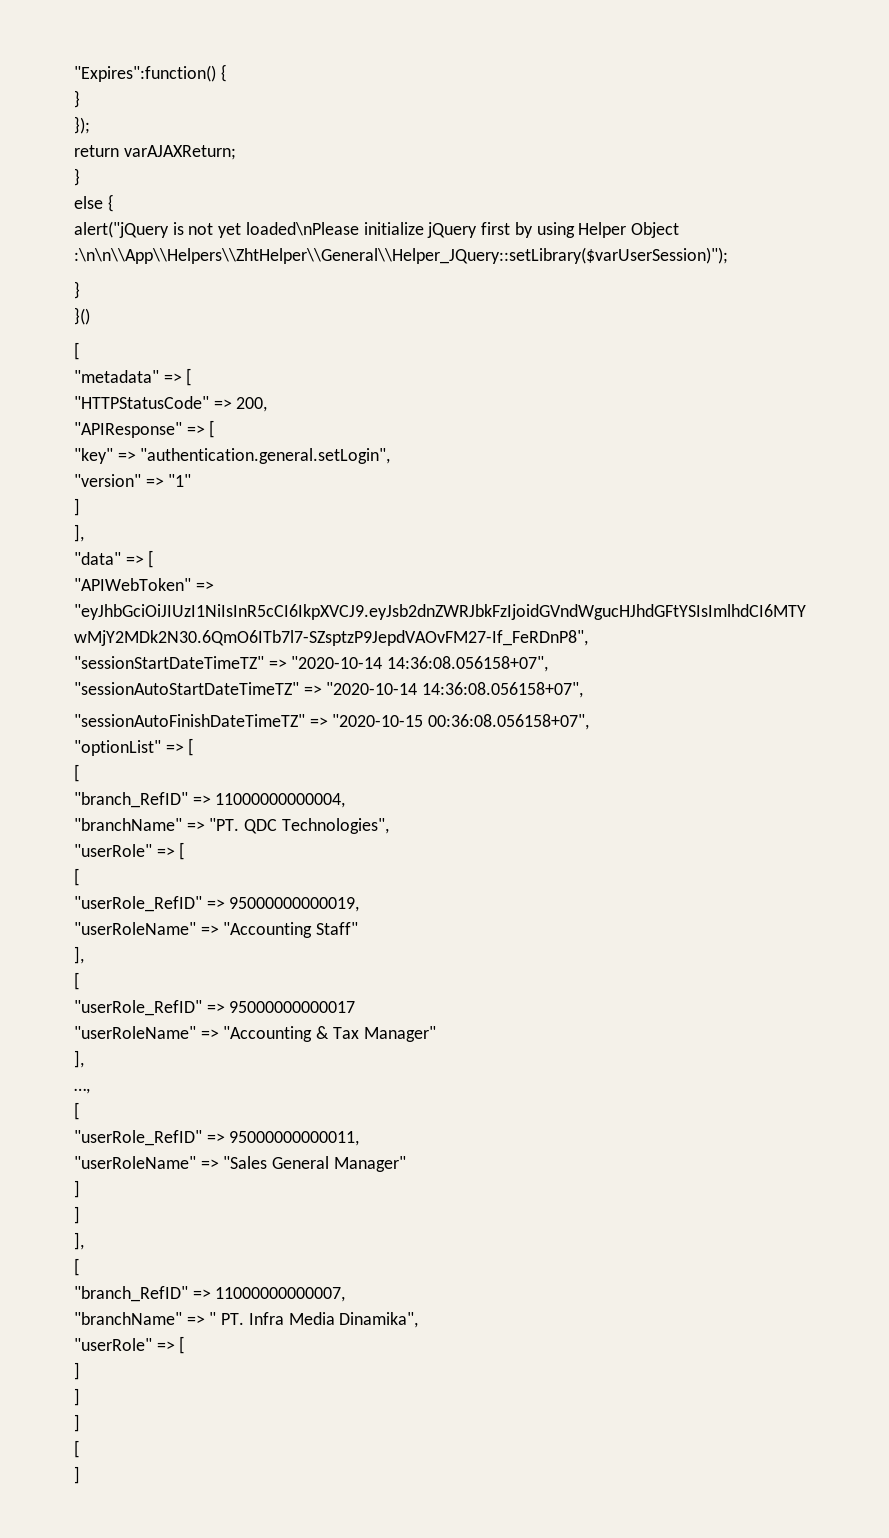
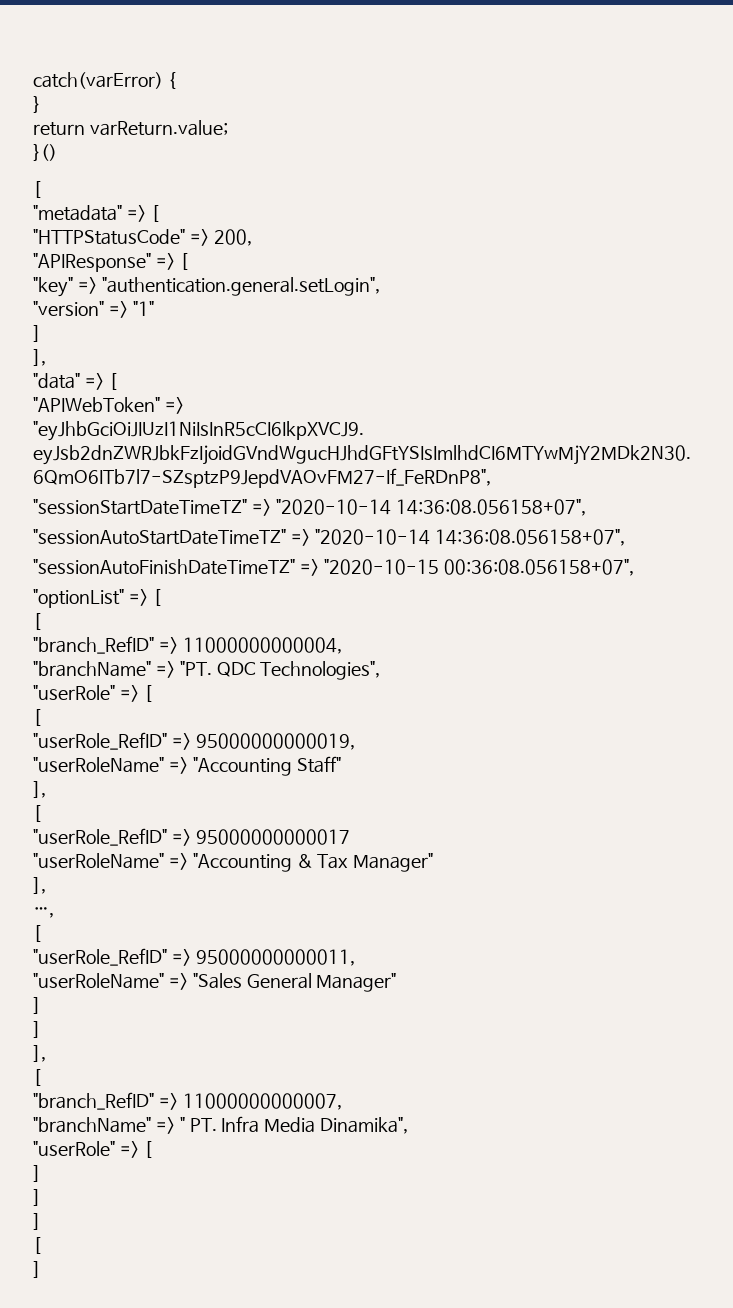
- "Expires":function() {
+ catch(varError) {
- });
- return varAJAXReturn;
- }
- else {
- alert("jQuery is not yet loaded\nPlease initialize jQuery first by using Helper Object :\n\n\\App\\Helpers\\ZhtHelper\\General\\Helper_JQuery::setLibrary($varUserSession)");
- }
+ return varReturn.value;

